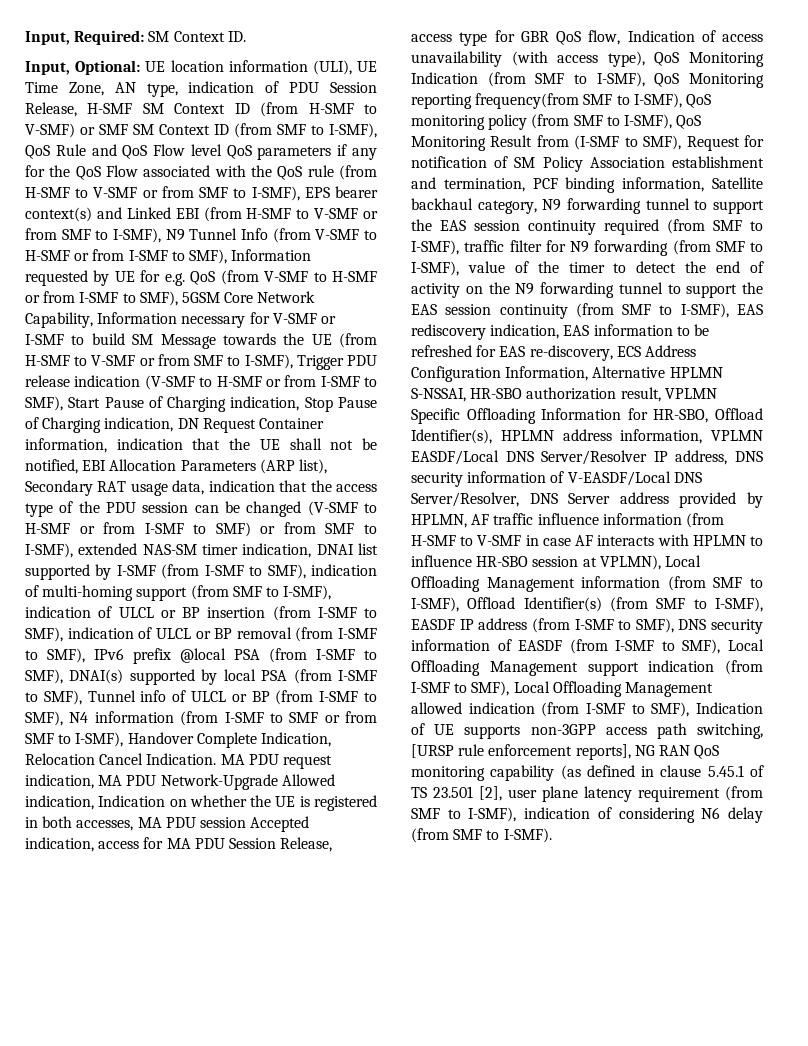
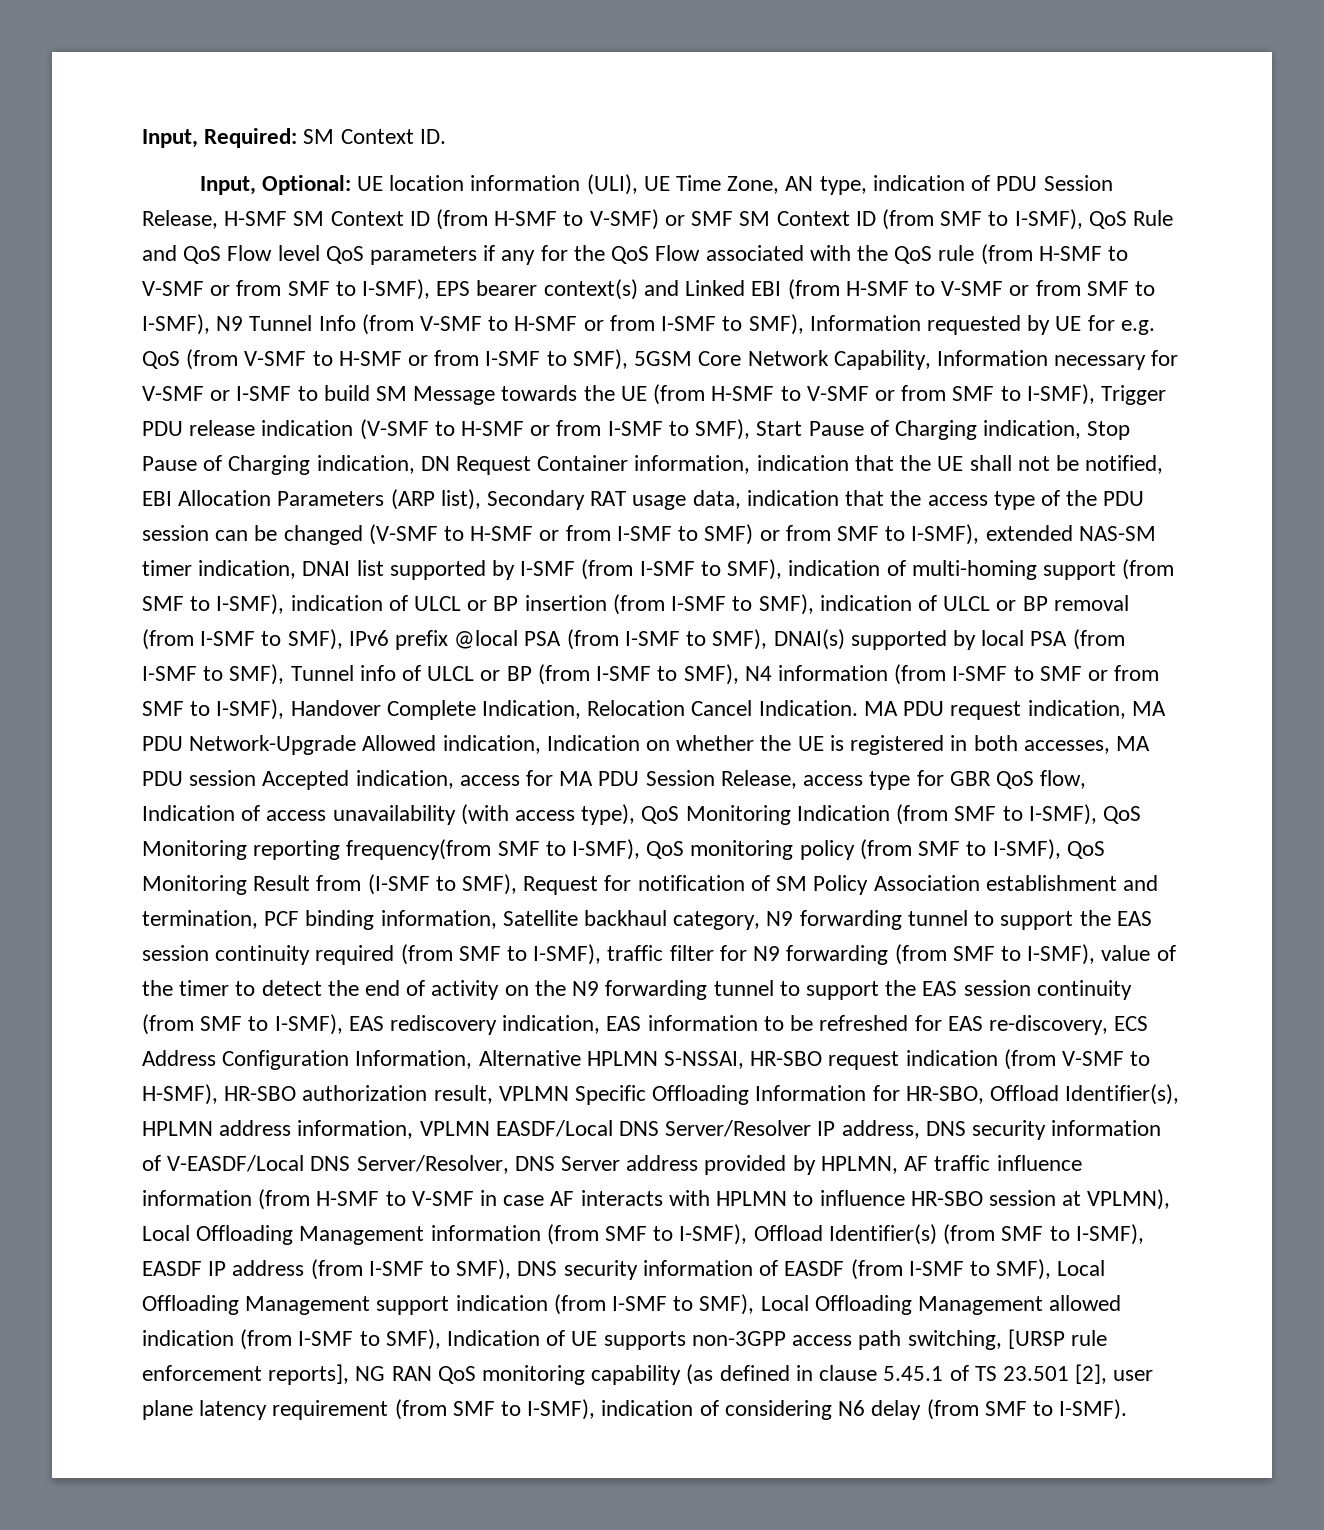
- MA PDU request indication, MA PDU Network-Upgrade Allowed indication, Indication on whether the UE is registered in both accesses, MA PDU session Accepted indication, access for MA PDU Session Release, access type for GBR QoS flow, Indication of access unavailability (with access type), QoS Monitoring Indication (from SMF to I-SMF), QoS Monitoring reporting frequency(from SMF to I-SMF), QoS monitoring policy (from SMF to I-SMF), QoS Monitoring Result from (I-SMF to SMF), Request for notification of SM Policy Association establishment and termination, PCF binding information, Satellite backhaul category, N9 forwarding tunnel to support the EAS session continuity required (from SMF to I-SMF), traffic filter for N9 forwarding (from SMF to I-SMF), value of the timer to detect the end of activity on the N9 forwarding tunnel to support the EAS session continuity (from SMF to I-SMF), EAS rediscovery indication, EAS information to be refreshed for EAS re-discovery, ECS Address Configuration Information, Alternative HPLMN S-NSSAI, HR-SBO authorization result, VPLMN Specific Offloading Information for HR-SBO, Offload Identifier(s), HPLMN address information, VPLMN EASDF/Local DNS Server/Resolver IP address, DNS security information of V-EASDF/Local DNS Server/Resolver, DNS Server address provided by HPLMN, AF traffic influence information (from H-SMF to V-SMF in case AF interacts with HPLMN to influence HR-SBO session at VPLMN), Local Offloading Management information (from SMF to I-SMF), Offload Identifier(s) (from SMF to I-SMF), EASDF IP address (from I-SMF to SMF), DNS security information of EASDF (from I-SMF to SMF), Local Offloading Management support indication (from I-SMF to SMF), Local Offloading Management allowed indication (from I-SMF to SMF), Indication of UE supports non-3GPP access path switching, [URSP rule enforcement reports], NG RAN QoS monitoring capability (as defined in clause 5.45.1 of TS 23.501 [2], user plane latency requirement (from SMF to I-SMF), indication of considering N6 delay (from SMF to I-SMF).
+ MA PDU request indication, MA PDU Network-Upgrade Allowed indication, Indication on whether the UE is registered in both accesses, MA PDU session Accepted indication, access for MA PDU Session Release, access type for GBR QoS flow, Indication of access unavailability (with access type), QoS Monitoring Indication (from SMF to I-SMF), QoS Monitoring reporting frequency(from SMF to I-SMF), QoS monitoring policy (from SMF to I-SMF), QoS Monitoring Result from (I-SMF to SMF), Request for notification of SM Policy Association establishment and termination, PCF binding information, Satellite backhaul category, N9 forwarding tunnel to support the EAS session continuity required (from SMF to I-SMF), traffic filter for N9 forwarding (from SMF to I-SMF), value of the timer to detect the end of activity on the N9 forwarding tunnel to support the EAS session continuity (from SMF to I-SMF), EAS rediscovery indication, EAS information to be refreshed for EAS re-discovery, ECS Address Configuration Information, Alternative HPLMN S-NSSAI, HR-SBO request indication (from V-SMF to H-SMF), HR-SBO authorization result, VPLMN Specific Offloading Information for HR-SBO, Offload Identifier(s), HPLMN address information, VPLMN EASDF/Local DNS Server/Resolver IP address, DNS security information of V-EASDF/Local DNS Server/Resolver, DNS Server address provided by HPLMN, AF traffic influence information (from H-SMF to V-SMF in case AF interacts with HPLMN to influence HR-SBO session at VPLMN), Local Offloading Management information (from SMF to I-SMF), Offload Identifier(s) (from SMF to I-SMF), EASDF IP address (from I-SMF to SMF), DNS security information of EASDF (from I-SMF to SMF), Local Offloading Management support indication (from I-SMF to SMF), Local Offloading Management allowed indication (from I-SMF to SMF), Indication of UE supports non-3GPP access path switching, [URSP rule enforcement reports], NG RAN QoS monitoring capability (as defined in clause 5.45.1 of TS 23.501 [2], user plane latency requirement (from SMF to I-SMF), indication of considering N6 delay (from SMF to I-SMF).

